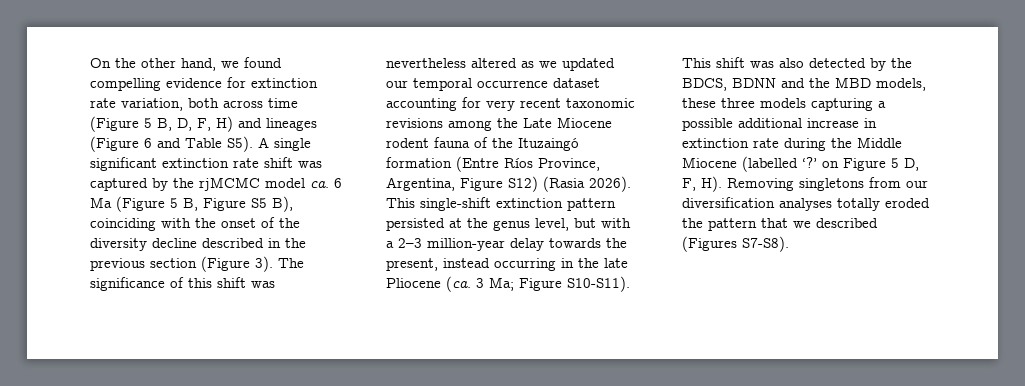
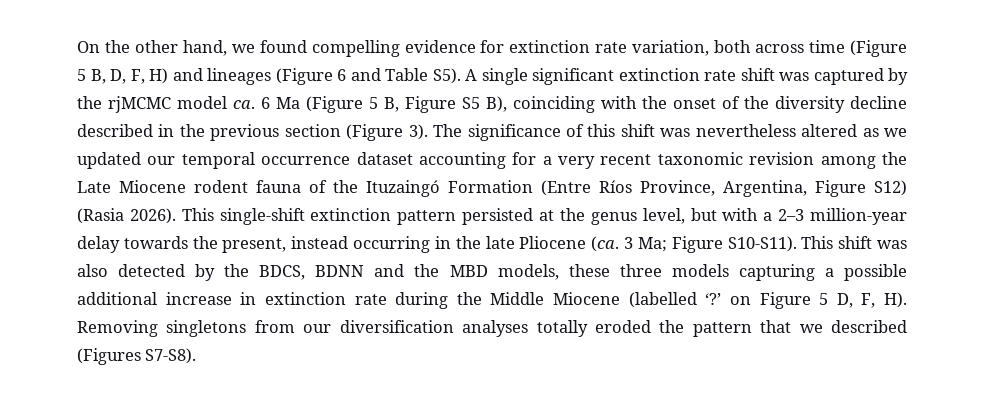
- The significance of this shift was nevertheless altered as we updated our temporal occurrence dataset accounting for very recent taxonomic revisions among the Late Miocene rodent fauna of the Ituzaingó formation (Entre Ríos Province, Argentina, Figure S12) (Rasia 2026).
+ The significance of this shift was nevertheless altered as we updated our temporal occurrence dataset accounting for a very recent taxonomic revision among the Late Miocene rodent fauna of the Ituzaingó Formation (Entre Ríos Province, Argentina, Figure S12) (Rasia 2026).

